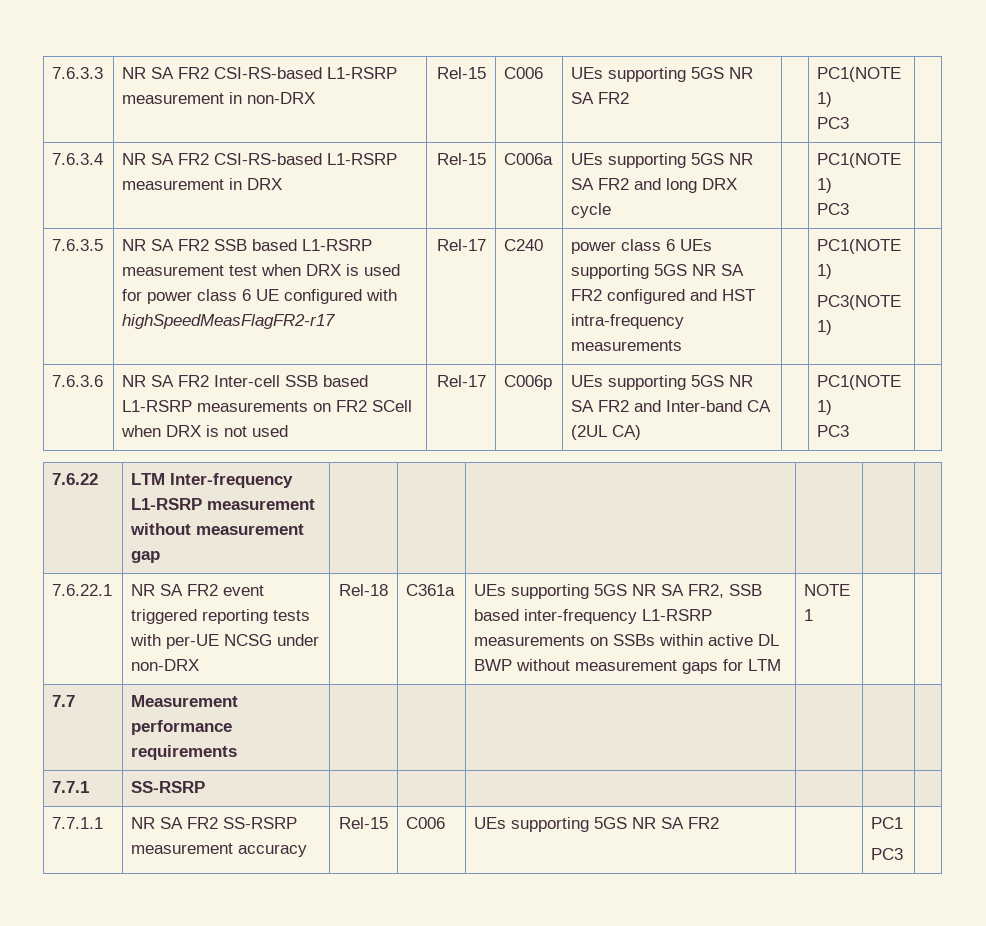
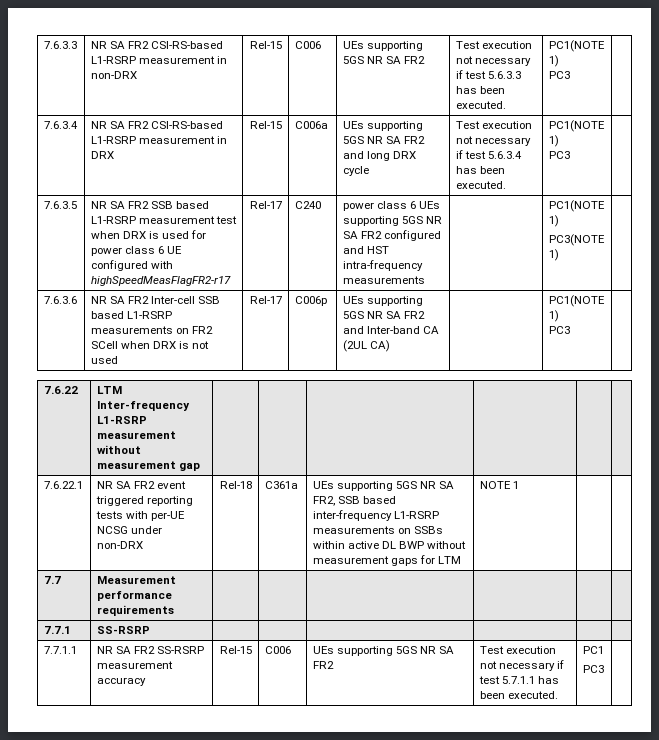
- 7.6.3.3 | NR SA FR2 CSI-RS-based L1-RSRP measurement in non-DRX | Rel-15 | C006 | UEs supporting 5GS NR SA FR2 | | PC1(NOTE 1)
+ 7.6.3.3 | NR SA FR2 CSI-RS-based L1-RSRP measurement in non-DRX | Rel-15 | C006 | UEs supporting 5GS NR SA FR2 | Test execution not necessary if test 5.6.3.3 has been executed. | PC1(NOTE 1)
- 7.6.3.4 | NR SA FR2 CSI-RS-based L1-RSRP measurement in DRX | Rel-15 | C006a | UEs supporting 5GS NR SA FR2 and long DRX cycle | | PC1(NOTE 1)
+ 7.6.3.4 | NR SA FR2 CSI-RS-based L1-RSRP measurement in DRX | Rel-15 | C006a | UEs supporting 5GS NR SA FR2 and long DRX cycle | Test execution not necessary if test 5.6.3.4 has been executed. | PC1(NOTE 1)
- 7.7.1.1 | NR SA FR2 SS-RSRP measurement accuracy | Rel-15 | C006 | UEs supporting 5GS NR SA FR2 | | PC1
+ 7.7.1.1 | NR SA FR2 SS-RSRP measurement accuracy | Rel-15 | C006 | UEs supporting 5GS NR SA FR2 | Test execution not necessary if test 5.7.1.1 has been executed. | PC1

